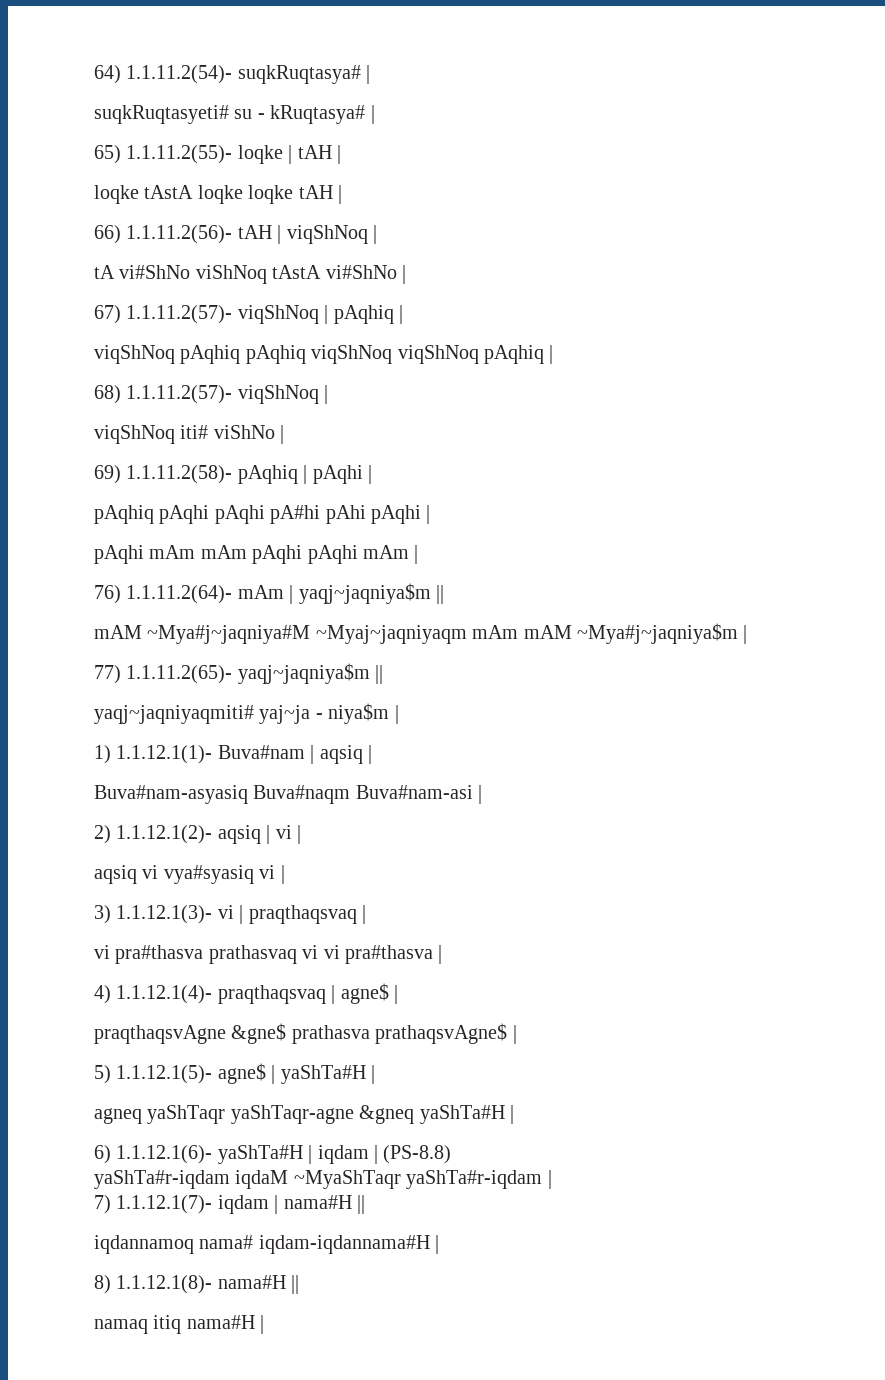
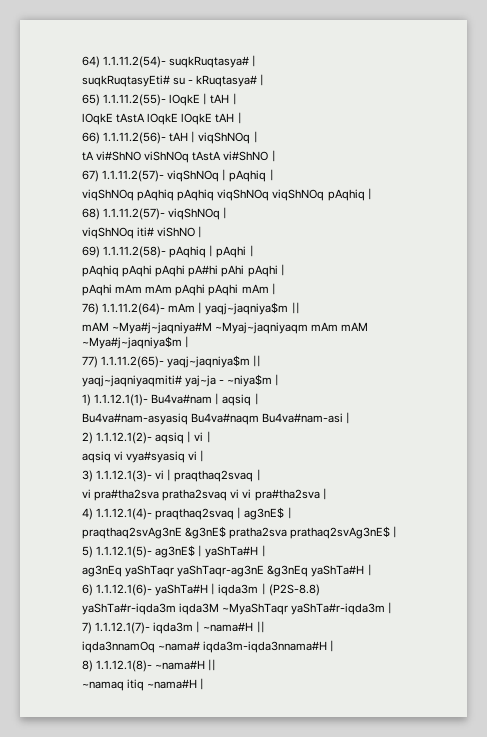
- suqkRuqtasyeti# su - kRuqtasya# |
+ suqkRuqtasyEti# su - kRuqtasya# |
- 65) 1.1.11.2(55)- loqke | tAH |
+ 65) 1.1.11.2(55)- lOqkE | tAH |
- loqke tAstA loqke loqke tAH |
+ lOqkE tAstA lOqkE lOqkE tAH |
- 66) 1.1.11.2(56)- tAH | viqShNoq |
+ 66) 1.1.11.2(56)- tAH | viqShNOq |
- tA vi#ShNo viShNoq tAstA vi#ShNo |
+ tA vi#ShNO viShNOq tAstA vi#ShNO |
- 67) 1.1.11.2(57)- viqShNoq | pAqhiq |
+ 67) 1.1.11.2(57)- viqShNOq | pAqhiq |
- viqShNoq pAqhiq pAqhiq viqShNoq viqShNoq pAqhiq |
+ viqShNOq pAqhiq pAqhiq viqShNOq viqShNOq pAqhiq |
- 68) 1.1.11.2(57)- viqShNoq |
- viqShNoq iti# viShNo |
+ 68) 1.1.11.2(57)- viqShNOq |
+ viqShNOq iti# viShNO |
- yaqj~jaqniyaqmiti# yaj~ja - niya$m |
+ yaqj~jaqniyaqmiti# yaj~ja - ~niya$m |
- 1) 1.1.12.1(1)- Buva#nam | aqsiq |
+ 1) 1.1.12.1(1)- Bu4va#nam | aqsiq |
- Buva#nam-asyasiq Buva#naqm Buva#nam-asi |
+ Bu4va#nam-asyasiq Bu4va#naqm Bu4va#nam-asi |
- 3) 1.1.12.1(3)- vi | praqthaqsvaq |
+ 3) 1.1.12.1(3)- vi | praqthaq2svaq |
- vi pra#thasva prathasvaq vi vi pra#thasva |
+ vi pra#tha2sva pratha2svaq vi vi pra#tha2sva |
- 4) 1.1.12.1(4)- praqthaqsvaq | agne$ |
- praqthaqsvAgne &gne$ prathasva prathaqsvAgne$ |
+ 4) 1.1.12.1(4)- praqthaq2svaq | ag3nE$ |
+ praqthaq2svAg3nE &g3nE$ pratha2sva prathaq2svAg3nE$ |
- 5) 1.1.12.1(5)- agne$ | yaShTa#H |
+ 5) 1.1.12.1(5)- ag3nE$ | yaShTa#H |
- agneq yaShTaqr yaShTaqr-agne &gneq yaShTa#H |
+ ag3nEq yaShTaqr yaShTaqr-ag3nE &g3nEq yaShTa#H |
- 6) 1.1.12.1(6)- yaShTa#H | iqdam | (PS-8.8)
- yaShTa#r-iqdam iqdaM ~MyaShTaqr yaShTa#r-iqdam |
- 7) 1.1.12.1(7)- iqdam | nama#H ||
- iqdannamoq nama# iqdam-iqdannama#H |
+ 6) 1.1.12.1(6)- yaShTa#H | iqda3m | (P2S-8.8)
+ yaShTa#r-iqda3m iqda3M ~MyaShTaqr yaShTa#r-iqda3m |
+ 7) 1.1.12.1(7)- iqda3m | ~nama#H ||
+ iqda3nnamOq ~nama# iqda3m-iqda3nnama#H |
- 8) 1.1.12.1(8)- nama#H ||
- namaq itiq nama#H |
+ 8) 1.1.12.1(8)- ~nama#H ||
+ ~namaq itiq ~nama#H |

